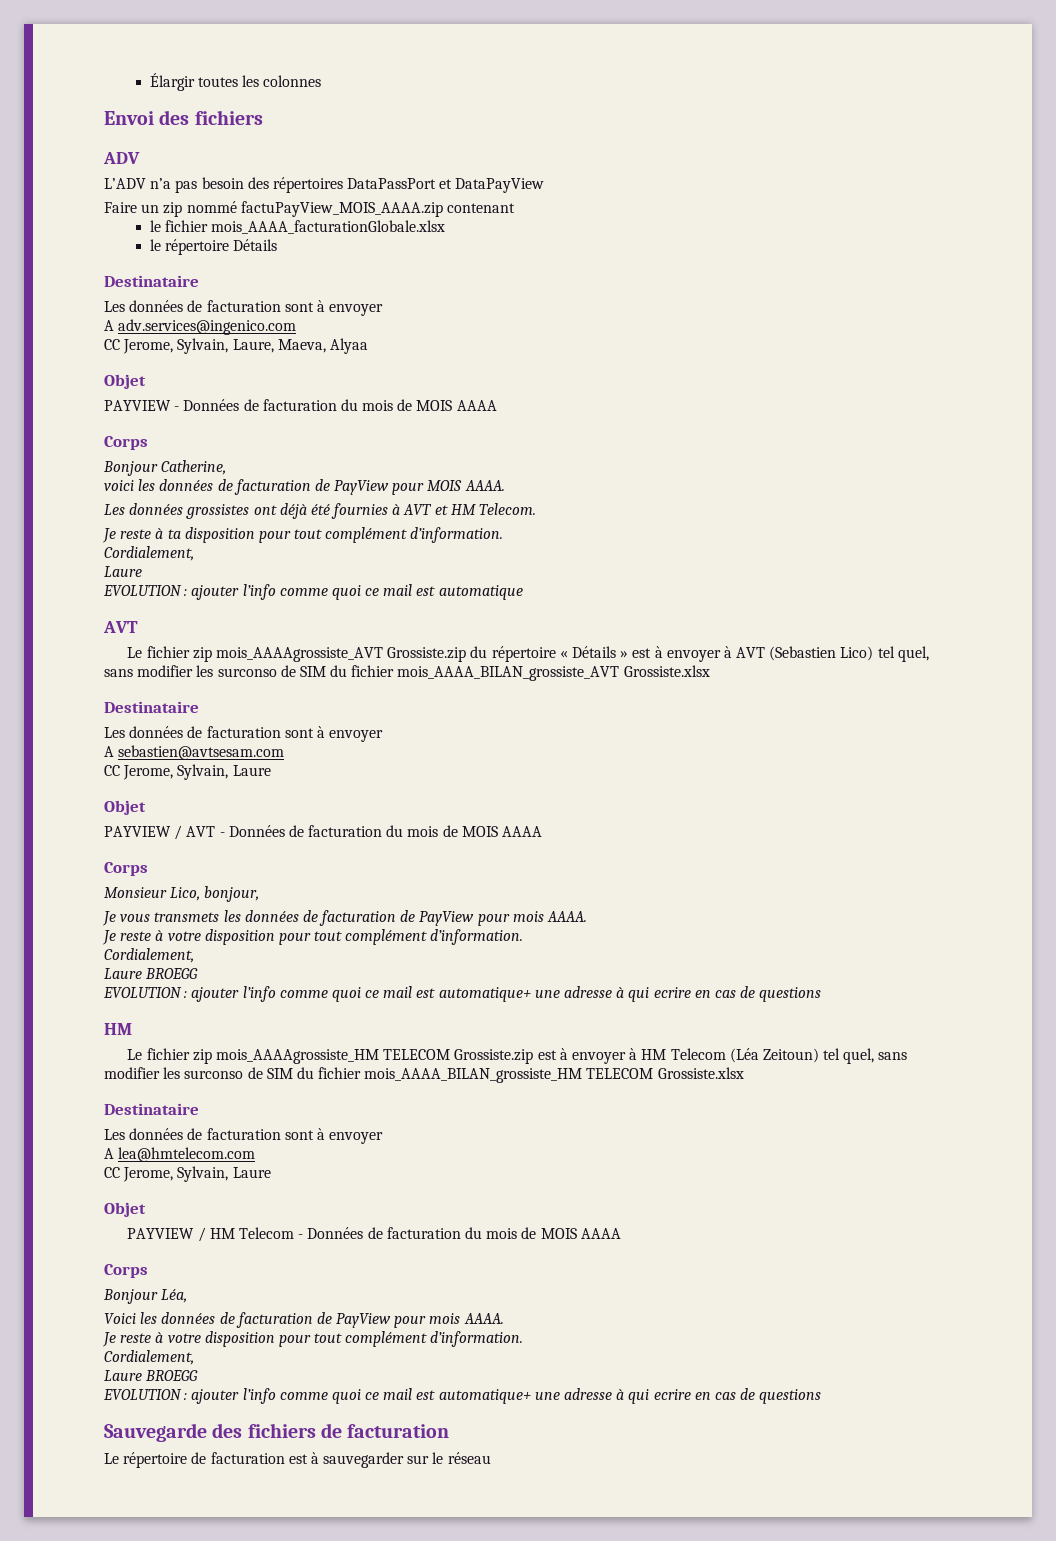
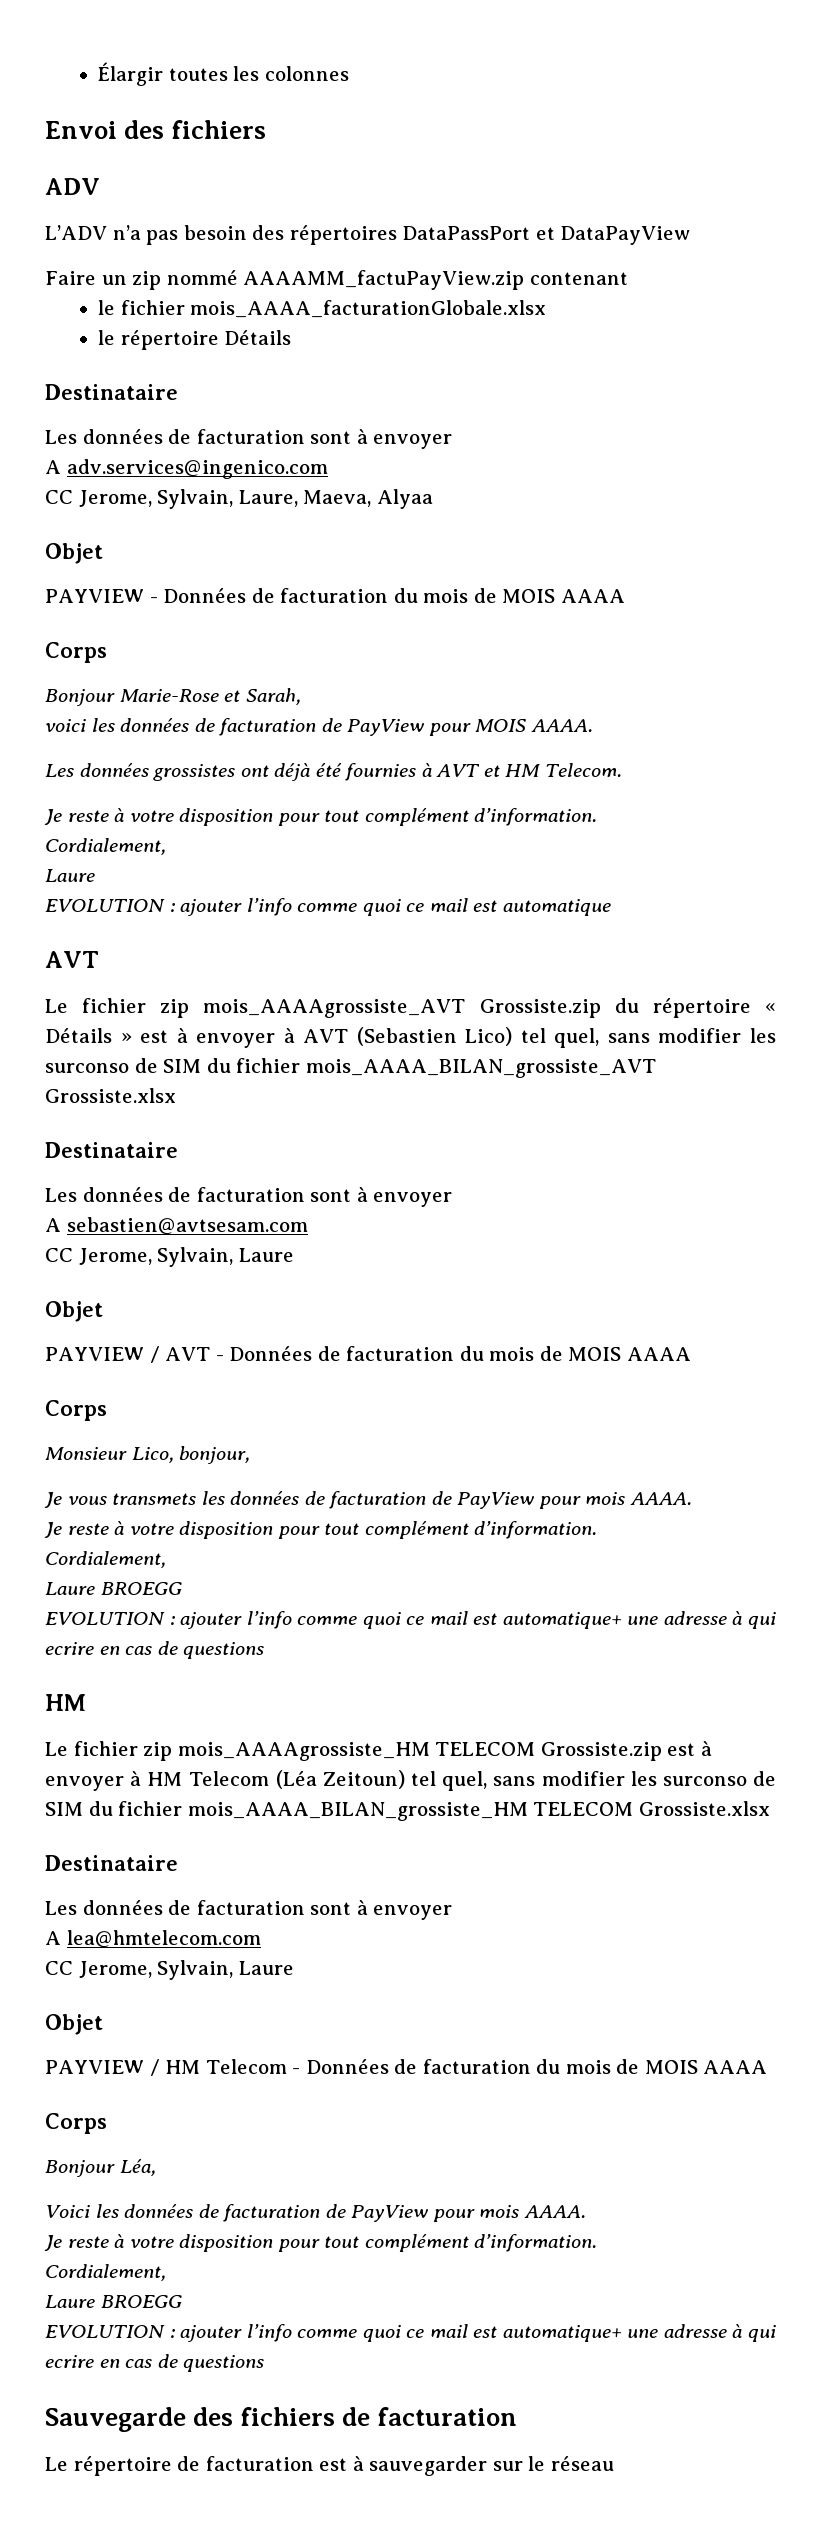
- Faire un zip nommé factuPayView_MOIS_AAAA.zip contenant
+ Faire un zip nommé AAAAMM_factuPayView.zip contenant
- Bonjour Catherine,
+ Bonjour Marie-Rose et Sarah,
  Les données grossistes ont déjà été fournies à AVT et HM Telecom.
- Je reste à ta disposition pour tout complément d’information.
+ Je reste à votre disposition pour tout complément d’information.

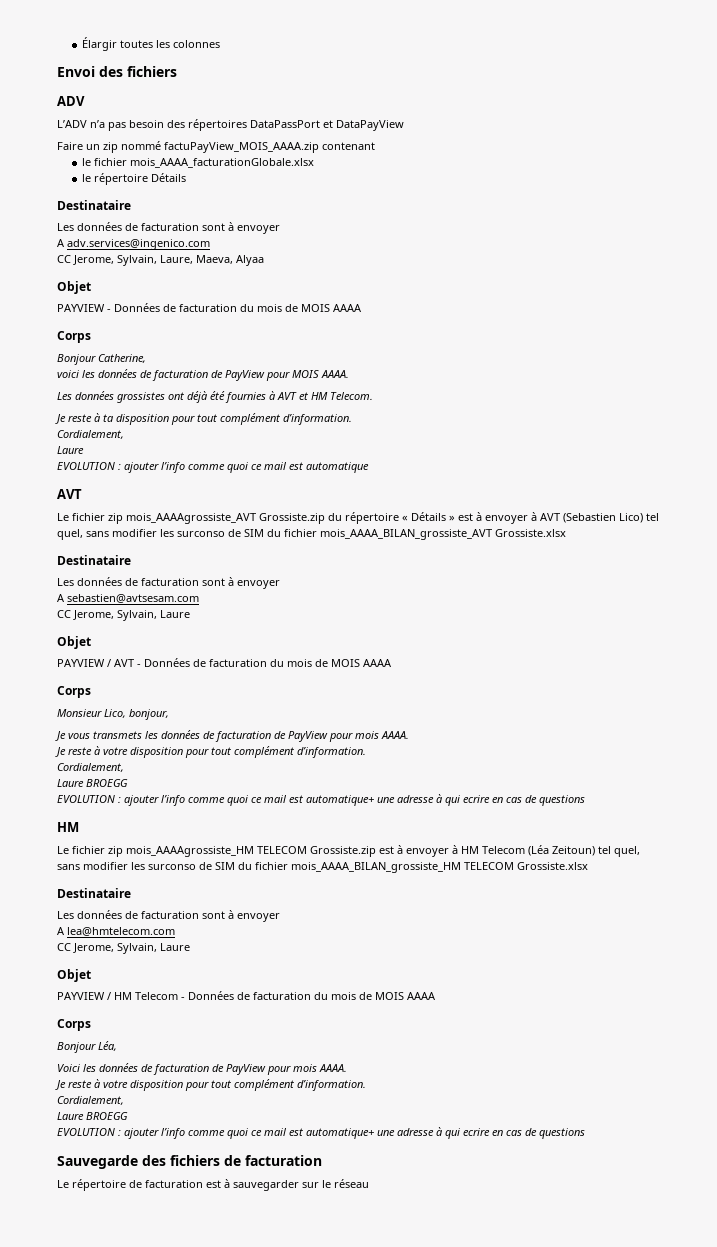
- Faire un zip nommé AAAAMM_factuPayView.zip contenant
+ Faire un zip nommé factuPayView_MOIS_AAAA.zip contenant
- Bonjour Marie-Rose et Sarah,
+ Bonjour Catherine,
  Les données grossistes ont déjà été fournies à AVT et HM Telecom.
- Je reste à votre disposition pour tout complément d’information.
+ Je reste à ta disposition pour tout complément d’information.

